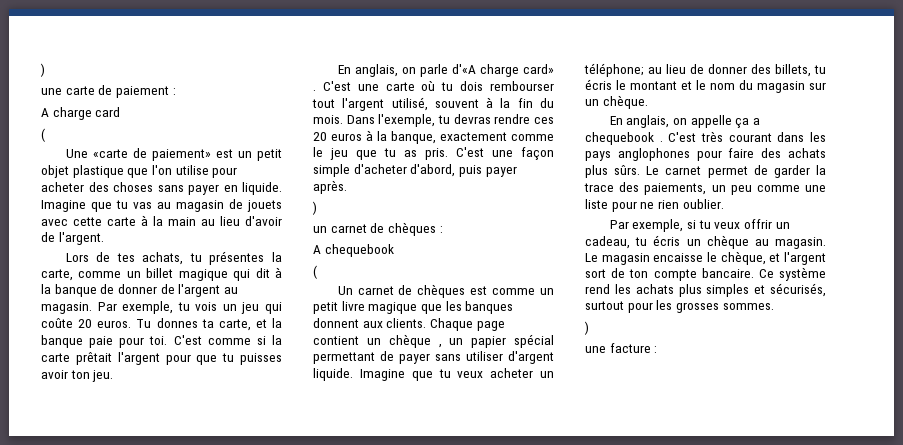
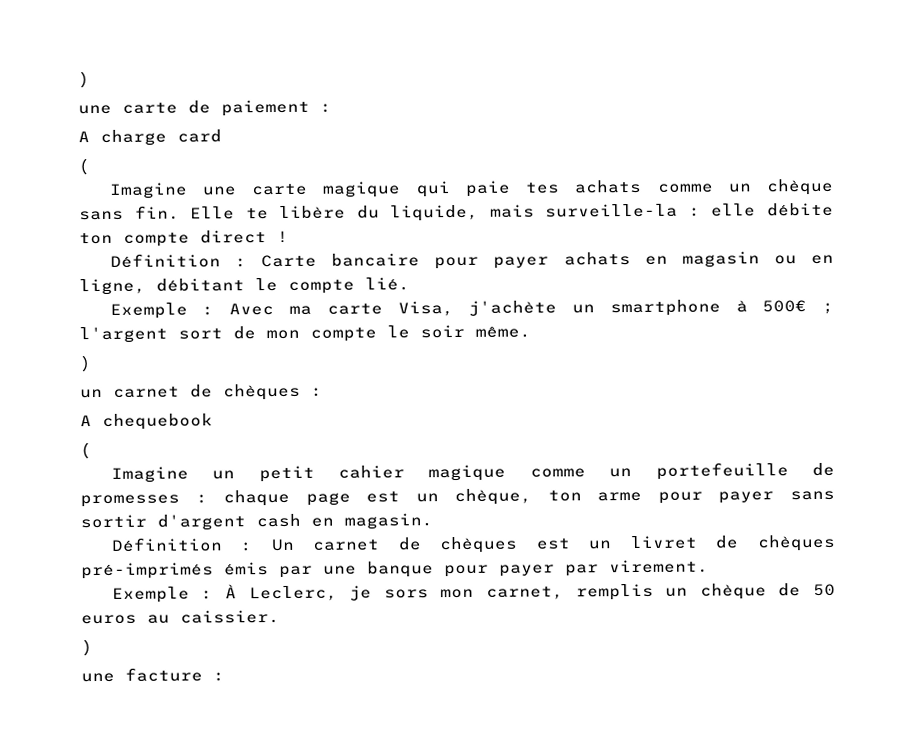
- Une «carte de paiement» est un petit objet plastique que l'on utilise pour acheter des choses sans payer en liquide. Imagine que tu vas au magasin de jouets avec cette carte à la main au lieu d'avoir de l'argent.
- Lors de tes achats, tu présentes la carte, comme un billet magique qui dit à la banque de donner de l'argent au magasin. Par exemple, tu vois un jeu qui coûte 20 euros. Tu donnes ta carte, et la banque paie pour toi. C'est comme si la carte prêtait l'argent pour que tu puisses avoir ton jeu.
- En anglais, on parle d'«A charge card» . C'est une carte où tu dois rembourser tout l'argent utilisé, souvent à la fin du mois. Dans l'exemple, tu devras rendre ces 20 euros à la banque, exactement comme le jeu que tu as pris. C'est une façon simple d'acheter d'abord, puis payer après.
+ Imagine une carte magique qui paie tes achats comme un chèque sans fin. Elle te libère du liquide, mais surveille-la : elle débite ton compte direct !
+ Définition : Carte bancaire pour payer achats en magasin ou en ligne, débitant le compte lié.
+ Exemple : Avec ma carte Visa, j'achète un smartphone à 500€ ; l'argent sort de mon compte le soir même.
- Un carnet de chèques est comme un petit livre magique que les banques donnent aux clients. Chaque page contient un chèque , un papier spécial permettant de payer sans utiliser d'argent liquide. Imagine que tu veux acheter un téléphone; au lieu de donner des billets, tu écris le montant et le nom du magasin sur un chèque.
- En anglais, on appelle ça a chequebook . C'est très courant dans les pays anglophones pour faire des achats plus sûrs. Le carnet permet de garder la trace des paiements, un peu comme une liste pour ne rien oublier.
- Par exemple, si tu veux offrir un cadeau, tu écris un chèque au magasin. Le magasin encaisse le chèque, et l'argent sort de ton compte bancaire. Ce système rend les achats plus simples et sécurisés, surtout pour les grosses sommes.
+ Imagine un petit cahier magique comme un portefeuille de promesses : chaque page est un chèque, ton arme pour payer sans sortir d'argent cash en magasin.
+ Définition : Un carnet de chèques est un livret de chèques pré-imprimés émis par une banque pour payer par virement.
+ Exemple : À Leclerc, je sors mon carnet, remplis un chèque de 50 euros au caissier.

